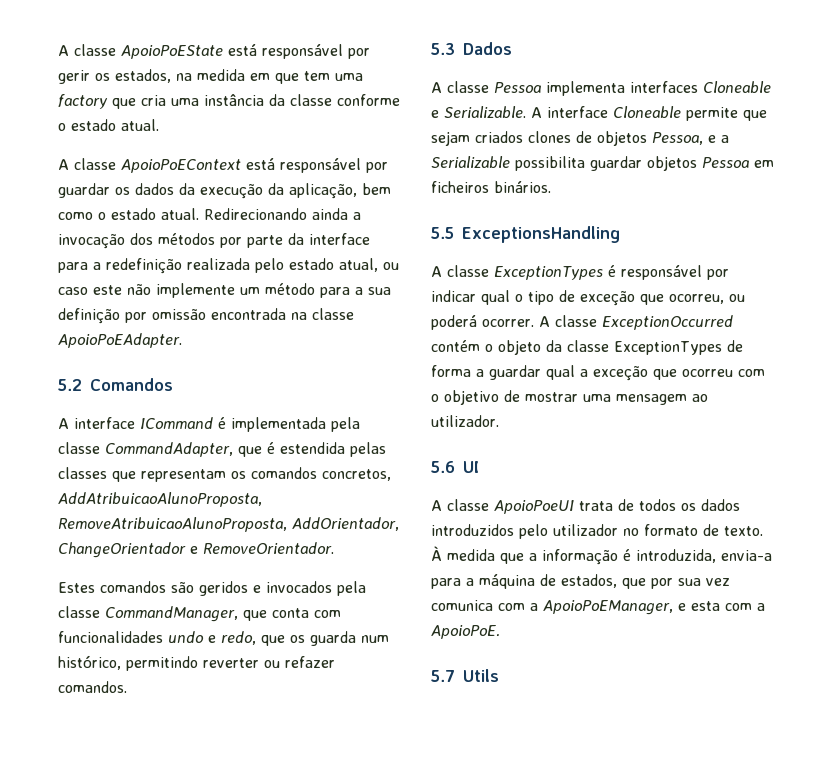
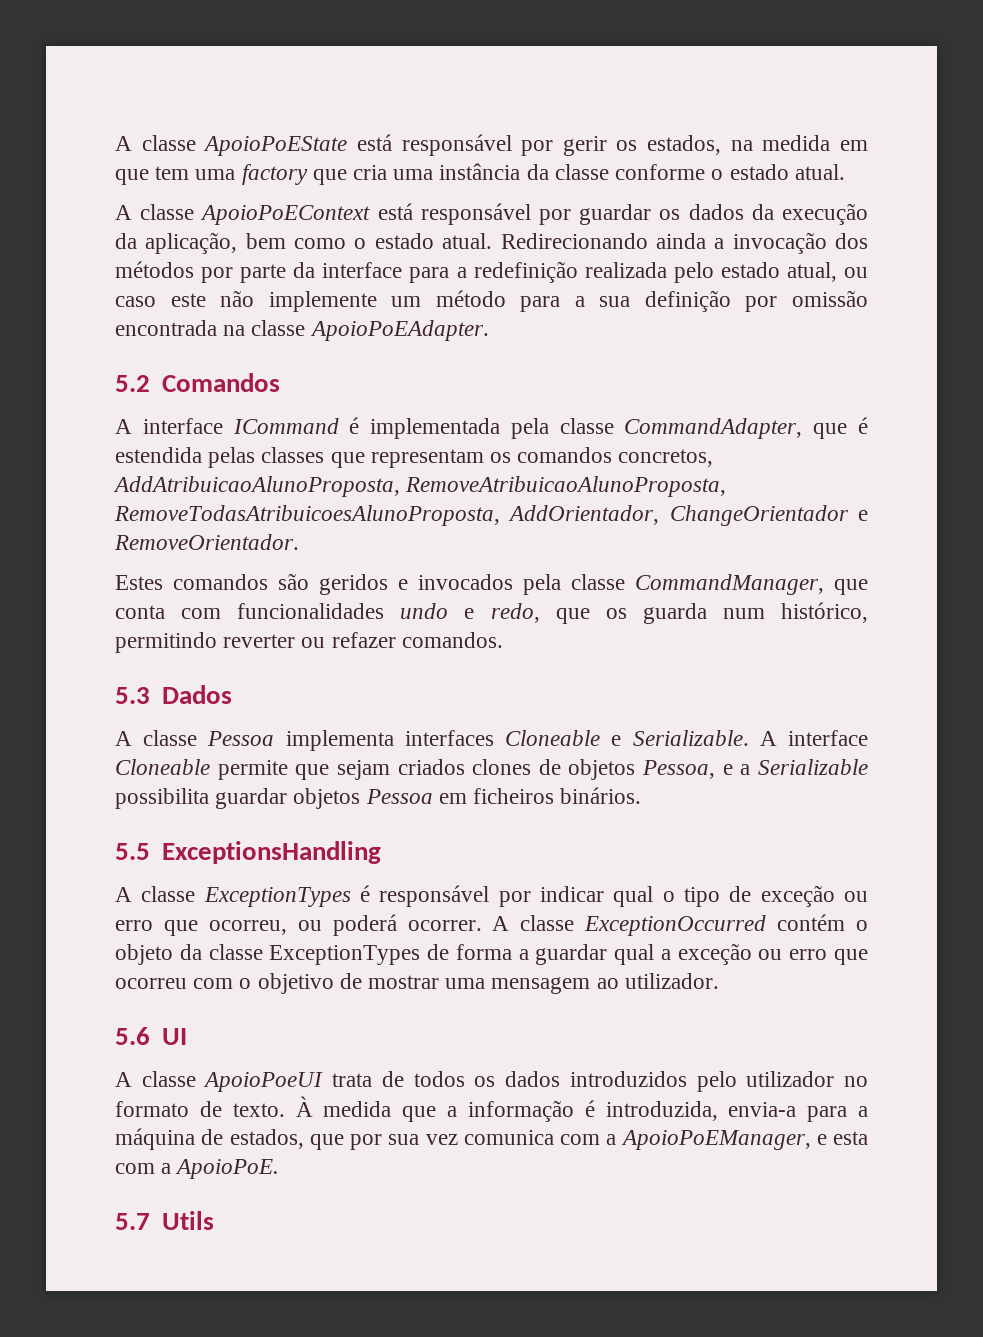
- A interface ICommand é implementada pela classe CommandAdapter, que é estendida pelas classes que representam os comandos concretos, AddAtribuicaoAlunoProposta, RemoveAtribuicaoAlunoProposta, AddOrientador, ChangeOrientador e RemoveOrientador.
+ A interface ICommand é implementada pela classe CommandAdapter, que é estendida pelas classes que representam os comandos concretos, AddAtribuicaoAlunoProposta, RemoveAtribuicaoAlunoProposta, RemoveTodasAtribuicoesAlunoProposta, AddOrientador, ChangeOrientador e RemoveOrientador.
- A classe ExceptionTypes é responsável por indicar qual o tipo de exceção que ocorreu, ou poderá ocorrer.
+ A classe ExceptionTypes é responsável por indicar qual o tipo de exceção ou erro que ocorreu, ou poderá ocorrer.
- A classe ExceptionOccurred contém o objeto da classe ExceptionTypes de forma a guardar qual a exceção que ocorreu com o objetivo de mostrar uma mensagem ao utilizador.
+ A classe ExceptionOccurred contém o objeto da classe ExceptionTypes de forma a guardar qual a exceção ou erro que ocorreu com o objetivo de mostrar uma mensagem ao utilizador.

